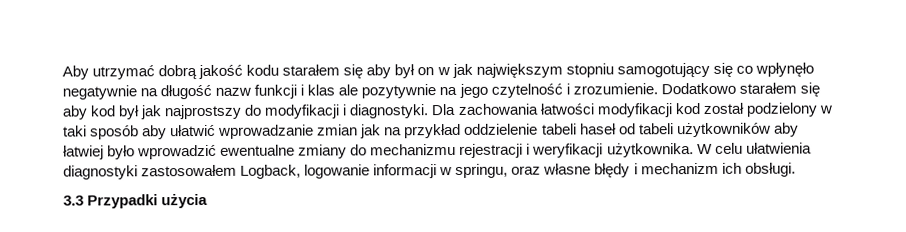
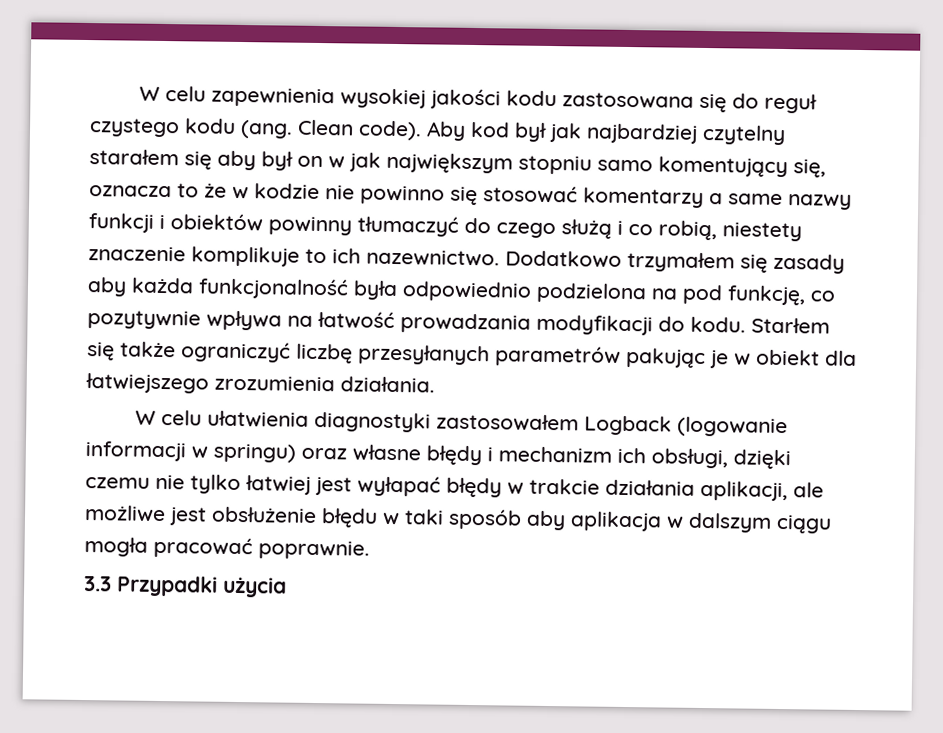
- Aby utrzymać dobrą jakość kodu starałem się aby był on w jak największym stopniu samogotujący się co wpłynęło negatywnie na długość nazw funkcji i klas ale pozytywnie na jego czytelność i zrozumienie. Dodatkowo starałem się aby kod był jak najprostszy do modyfikacji i diagnostyki. Dla zachowania łatwości modyfikacji kod został podzielony w taki sposób aby ułatwić wprowadzanie zmian jak na przykład oddzielenie tabeli haseł od tabeli użytkowników aby łatwiej było wprowadzić ewentualne zmiany do mechanizmu rejestracji i weryfikacji użytkownika. W celu ułatwienia diagnostyki zastosowałem Logback, logowanie informacji w springu, oraz własne błędy i mechanizm ich obsługi.
+ W celu zapewnienia wysokiej jakości kodu zastosowana się do reguł czystego kodu (ang. Clean code). Aby kod był jak najbardziej czytelny starałem się aby był on w jak największym stopniu samo komentujący się, oznacza to że w kodzie nie powinno się stosować komentarzy a same nazwy funkcji i obiektów powinny tłumaczyć do czego służą i co robią, niestety znaczenie komplikuje to ich nazewnictwo. Dodatkowo trzymałem się zasady aby każda funkcjonalność była odpowiednio podzielona na pod funkcję, co pozytywnie wpływa na łatwość prowadzania modyfikacji do kodu. Starłem się także ograniczyć liczbę przesyłanych parametrów pakując je w obiekt dla łatwiejszego zrozumienia działania.
+ W celu ułatwienia diagnostyki zastosowałem Logback (logowanie informacji w springu) oraz własne błędy i mechanizm ich obsługi, dzięki czemu nie tylko łatwiej jest wyłapać błędy w trakcie działania aplikacji, ale możliwe jest obsłużenie błędu w taki sposób aby aplikacja w dalszym ciągu mogła pracować poprawnie.

